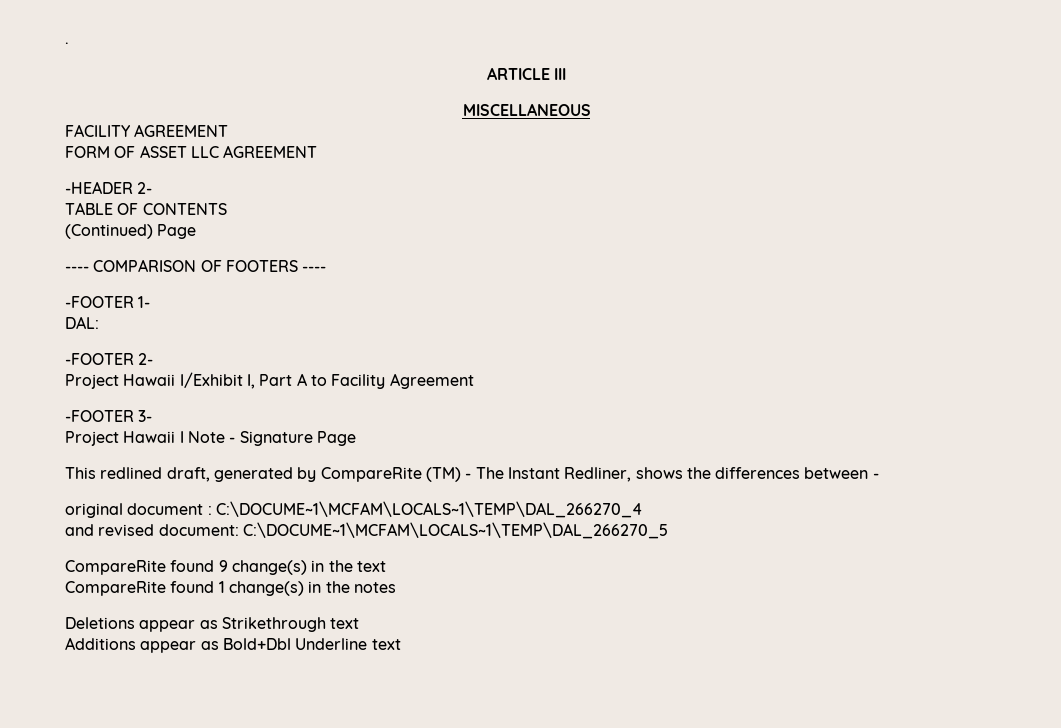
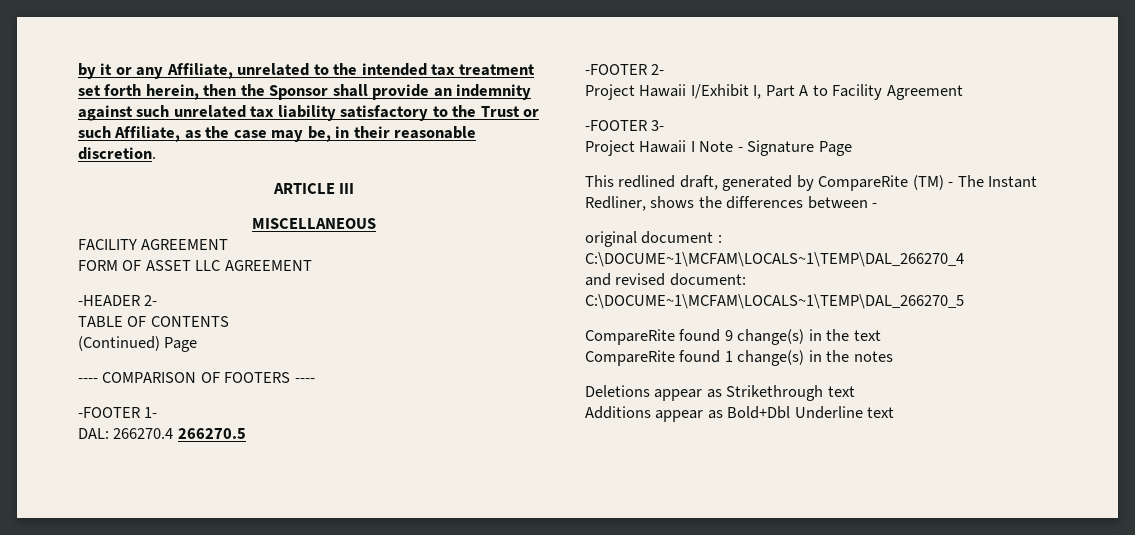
- .
+ by it or any Affiliate, unrelated to the intended tax treatment set forth herein, then the Sponsor shall provide an indemnity against such unrelated tax liability satisfactory to the Trust or such Affiliate, as the case may be, in their reasonable discretion.
- DAL:
+ DAL: 266270.4 266270.5

